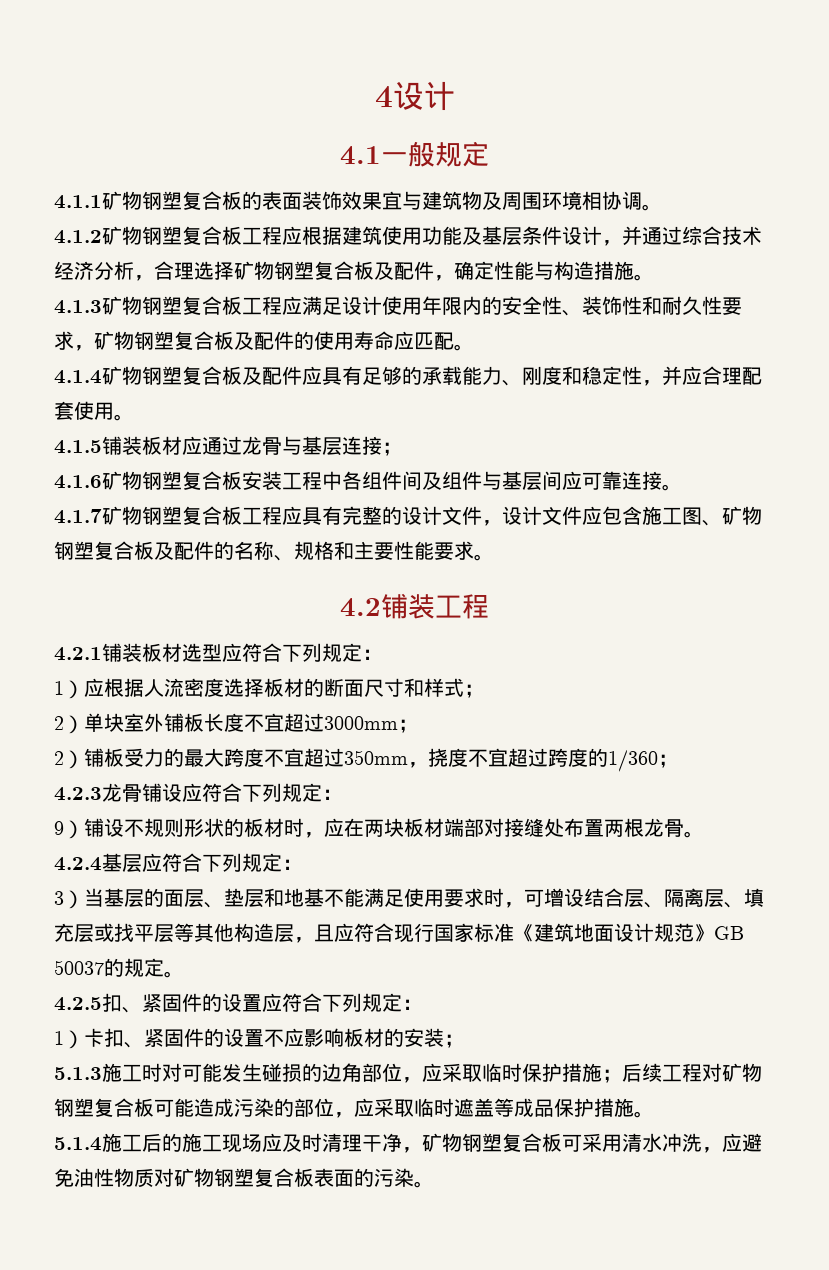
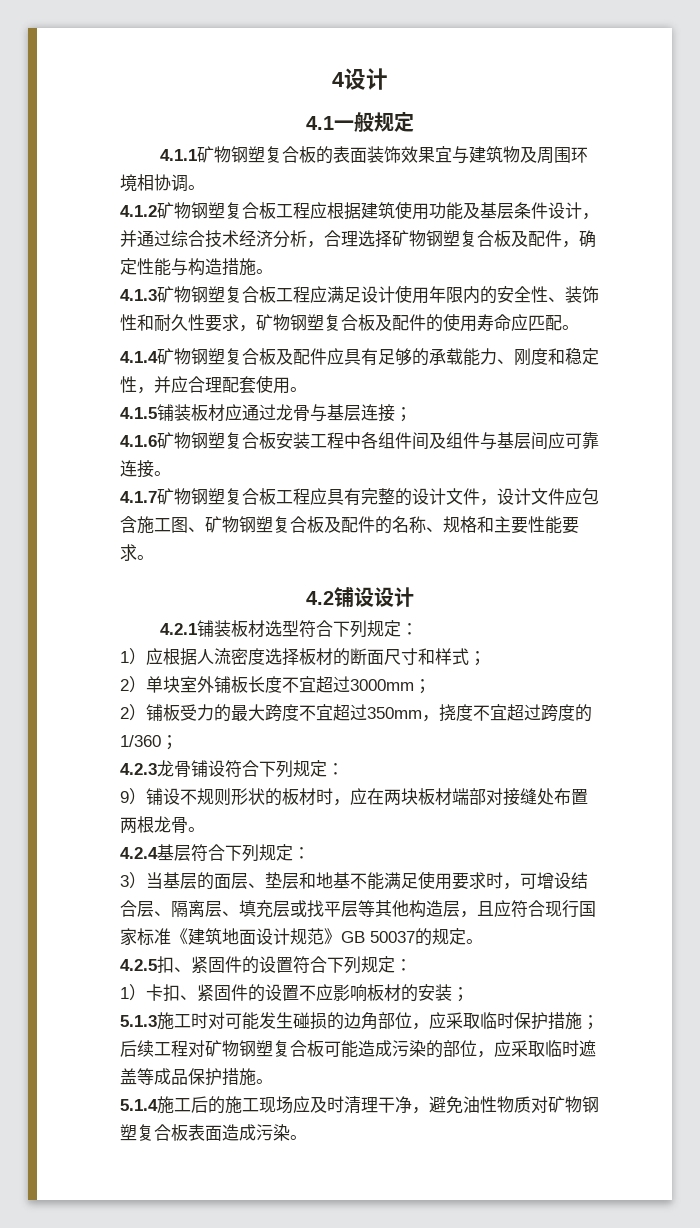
- 4.2铺装工程
+ 4.2铺设设计
- 4.2.1铺装板材选型应符合下列规定：
+ 4.2.1铺装板材选型符合下列规定：
- 4.2.3龙骨铺设应符合下列规定：
+ 4.2.3龙骨铺设符合下列规定：
- 4.2.4基层应符合下列规定：
+ 4.2.4基层符合下列规定：
- 4.2.5扣、紧固件的设置应符合下列规定：
+ 4.2.5扣、紧固件的设置符合下列规定：
- 5.1.4施工后的施工现场应及时清理干净，矿物钢塑复合板可采用清水冲洗，应避免油性物质对矿物钢塑复合板表面的污染。
+ 5.1.4施工后的施工现场应及时清理干净，避免油性物质对矿物钢塑复合板表面造成污染。

